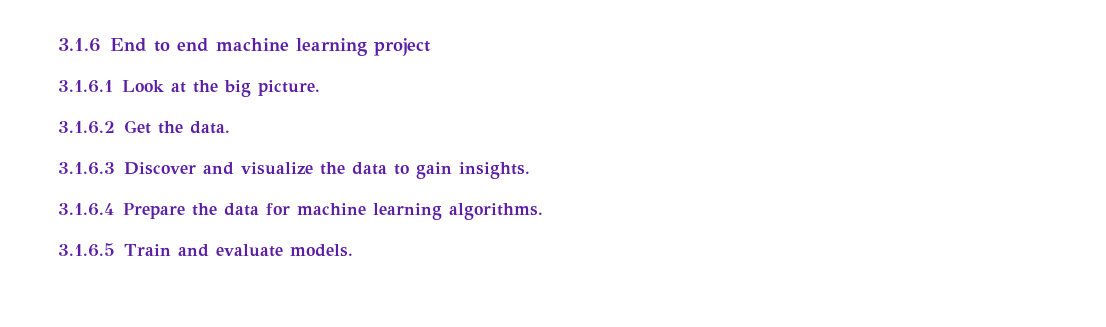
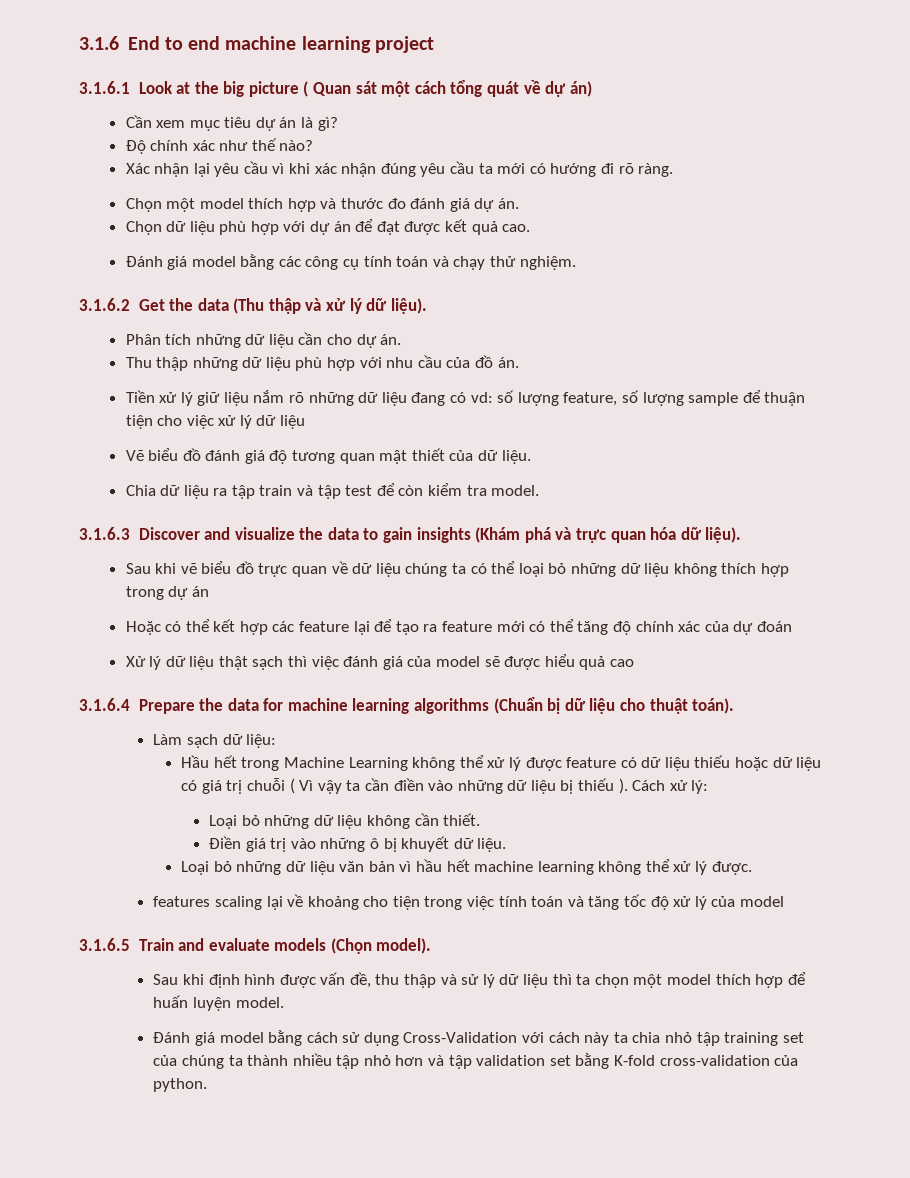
- 3.1.6.1 Look at the big picture.
- 3.1.6.2 Get the data.
+ 3.1.6.1 Look at the big picture ( Quan sát một cách tổng quát về dự án)
+ Cần xem mục tiêu dự án là gì?
+ Độ chính xác như thế nào?
+ Xác nhận lại yêu cầu vì khi xác nhận đúng yêu cầu ta mới có hướng đi rõ ràng.
+ Chọn một model thích hợp và thước đo đánh giá dự án.
+ Chọn dữ liệu phù hợp với dự án để đạt được kết quả cao.
+ Đánh giá model bằng các công cụ tính toán và chạy thử nghiệm.
+ 3.1.6.2 Get the data (Thu thập và xử lý dữ liệu).
+ Phân tích những dữ liệu cần cho dự án.
+ Thu thập những dữ liệu phù hợp với nhu cầu của đồ án.
+ Tiền xử lý giữ liệu nắm rõ những dữ liệu đang có vd: số lượng feature, số lượng sample để thuận tiện cho việc xử lý dữ liệu
+ Vẽ biểu đồ đánh giá độ tương quan mật thiết của dữ liệu.
+ Chia dữ liệu ra tập train và tập test để còn kiểm tra model.
- 3.1.6.3 Discover and visualize the data to gain insights.
+ 3.1.6.3 Discover and visualize the data to gain insights (Khám phá và trực quan hóa dữ liệu).
+ Sau khi vẽ biểu đồ trực quan về dữ liệu chúng ta có thể loại bỏ những dữ liệu không thích hợp trong dự án
+ Hoặc có thể kết hợp các feature lại để tạo ra feature mới có thể tăng độ chính xác của dự đoán
+ Xử lý dữ liệu thật sạch thì việc đánh giá của model sẽ được hiểu quả cao
- 3.1.6.4 Prepare the data for machine learning algorithms.
- 3.1.6.5 Train and evaluate models.
+ 3.1.6.4 Prepare the data for machine learning algorithms (Chuẩn bị dữ liệu cho thuật toán).
+ Làm sạch dữ liệu:
+ Hầu hết trong Machine Learning không thể xử lý được feature có dữ liệu thiếu hoặc dữ liệu có giá trị chuỗi ( Vì vậy ta cần điền vào những dữ liệu bị thiếu ). Cách xử lý:
+ Loại bỏ những dữ liệu không cần thiết.
+ Điền giá trị vào những ô bị khuyết dữ liệu.
+ Loại bỏ những dữ liệu văn bản vì hầu hết machine learning không thể xử lý được.
+ features scaling lại về khoảng cho tiện trong việc tính toán và tăng tốc độ xử lý của model
+ 3.1.6.5 Train and evaluate models (Chọn model).
+ Sau khi định hình được vấn đề, thu thập và sử lý dữ liệu thì ta chọn một model thích hợp để huấn luyện model.
+ Đánh giá model bằng cách sử dụng Cross-Validation với cách này ta chia nhỏ tập training set của chúng ta thành nhiều tập nhỏ hơn và tập validation set bằng K-fold cross-validation của python.

